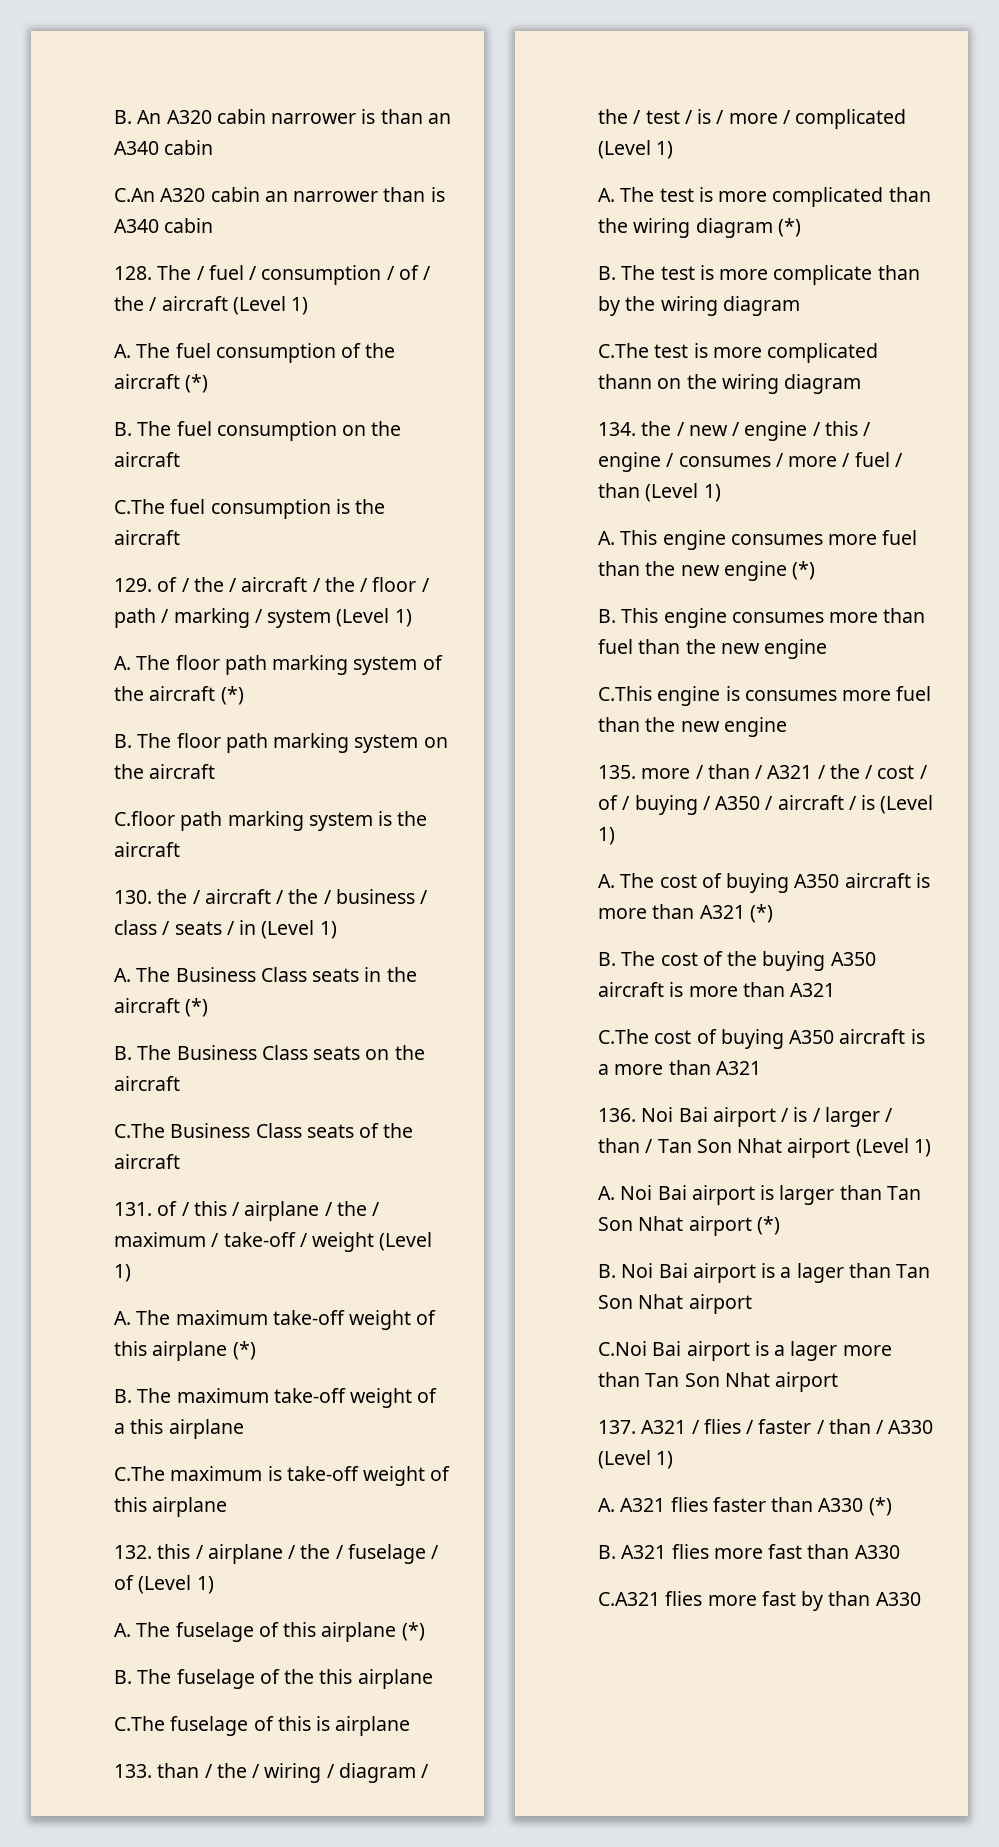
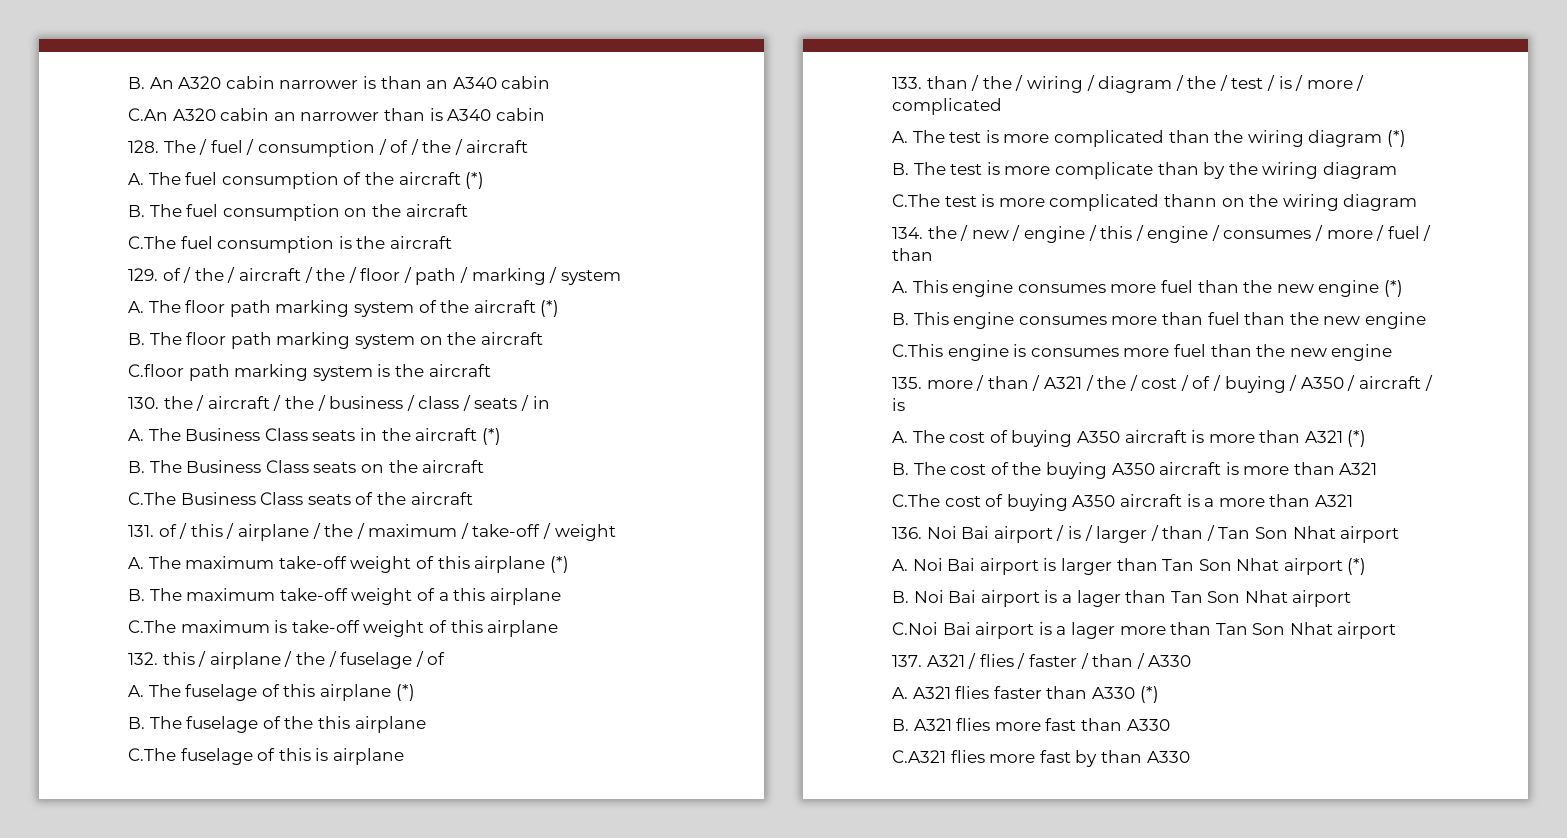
- 128. The / fuel / consumption / of / the / aircraft (Level 1)
+ 128. The / fuel / consumption / of / the / aircraft
- 129. of / the / aircraft / the / floor / path / marking / system (Level 1)
+ 129. of / the / aircraft / the / floor / path / marking / system
- 130. the / aircraft / the / business / class / seats / in (Level 1)
+ 130. the / aircraft / the / business / class / seats / in
- 131. of / this / airplane / the / maximum / take-off / weight (Level 1)
+ 131. of / this / airplane / the / maximum / take-off / weight
- 132. this / airplane / the / fuselage / of (Level 1)
+ 132. this / airplane / the / fuselage / of
- 133. than / the / wiring / diagram / the / test / is / more / complicated (Level 1)
+ 133. than / the / wiring / diagram / the / test / is / more / complicated
- 134. the / new / engine / this / engine / consumes / more / fuel / than (Level 1)
+ 134. the / new / engine / this / engine / consumes / more / fuel / than
- 135. more / than / A321 / the / cost / of / buying / A350 / aircraft / is (Level 1)
+ 135. more / than / A321 / the / cost / of / buying / A350 / aircraft / is
- 136. Noi Bai airport / is / larger / than / Tan Son Nhat airport (Level 1)
+ 136. Noi Bai airport / is / larger / than / Tan Son Nhat airport
- 137. A321 / flies / faster / than / A330 (Level 1)
+ 137. A321 / flies / faster / than / A330

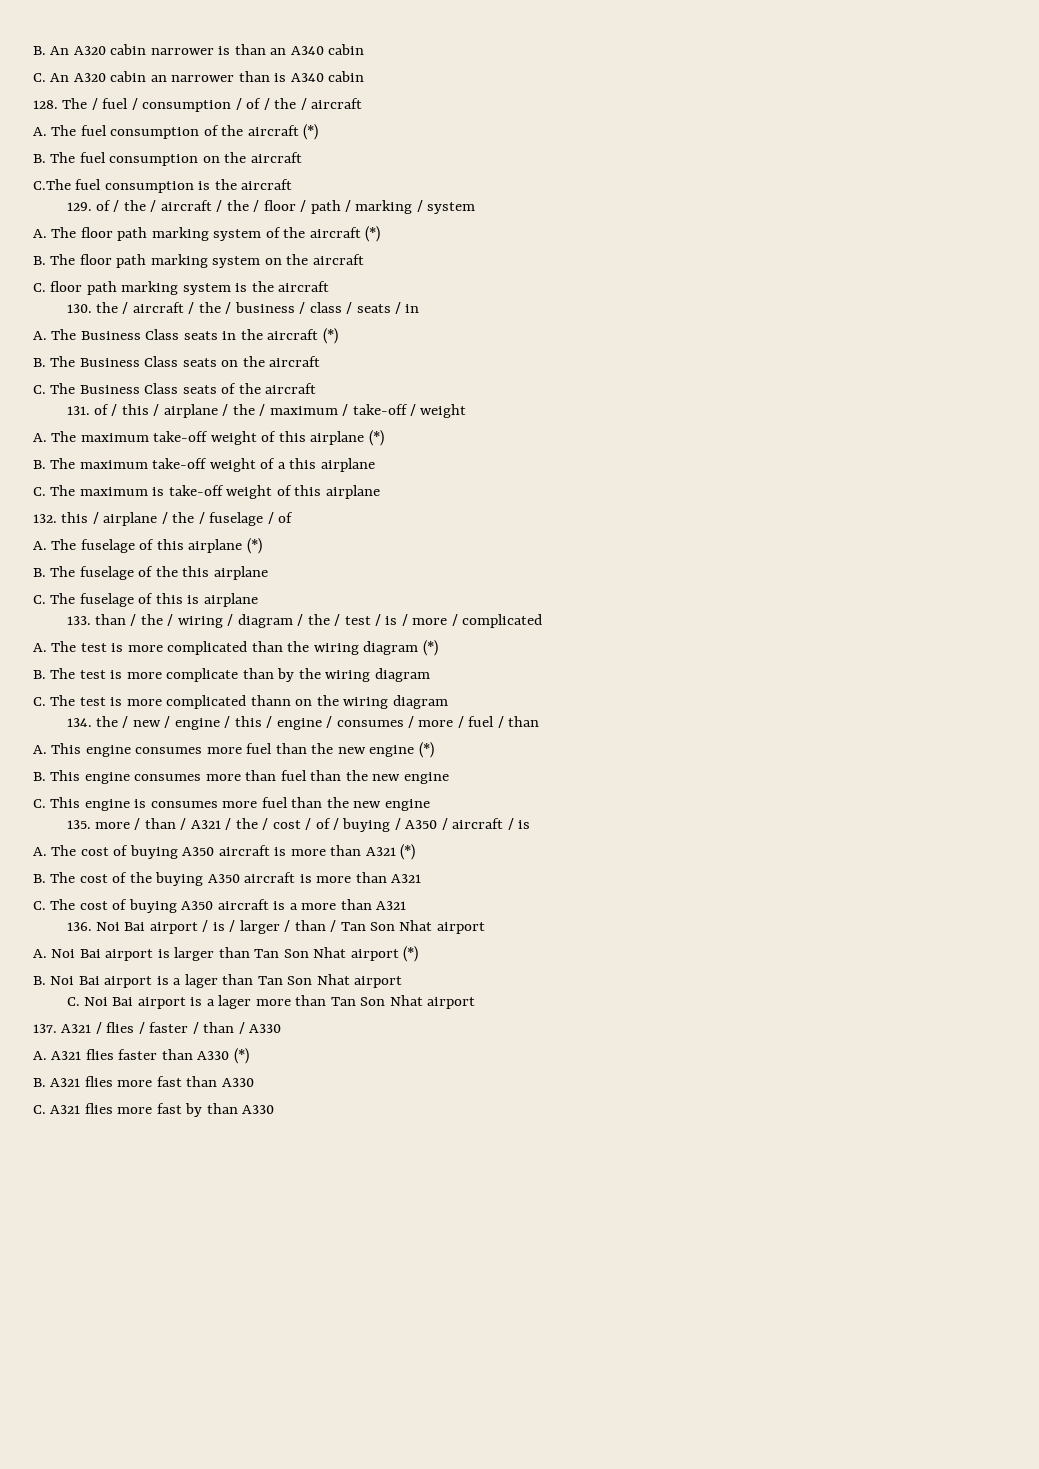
- C.An A320 cabin an narrower than is A340 cabin
+ C. An A320 cabin an narrower than is A340 cabin
- C.floor path marking system is the aircraft
+ C. floor path marking system is the aircraft
- C.The Business Class seats of the aircraft
+ C. The Business Class seats of the aircraft
- C.The maximum is take-off weight of this airplane
+ C. The maximum is take-off weight of this airplane
- C.The fuselage of this is airplane
+ C. The fuselage of this is airplane
- C.The test is more complicated thann on the wiring diagram
+ C. The test is more complicated thann on the wiring diagram
- C.This engine is consumes more fuel than the new engine
+ C. This engine is consumes more fuel than the new engine
- C.The cost of buying A350 aircraft is a more than A321
+ C. The cost of buying A350 aircraft is a more than A321
- C.Noi Bai airport is a lager more than Tan Son Nhat airport
+ C. Noi Bai airport is a lager more than Tan Son Nhat airport
- C.A321 flies more fast by than A330
+ C. A321 flies more fast by than A330

